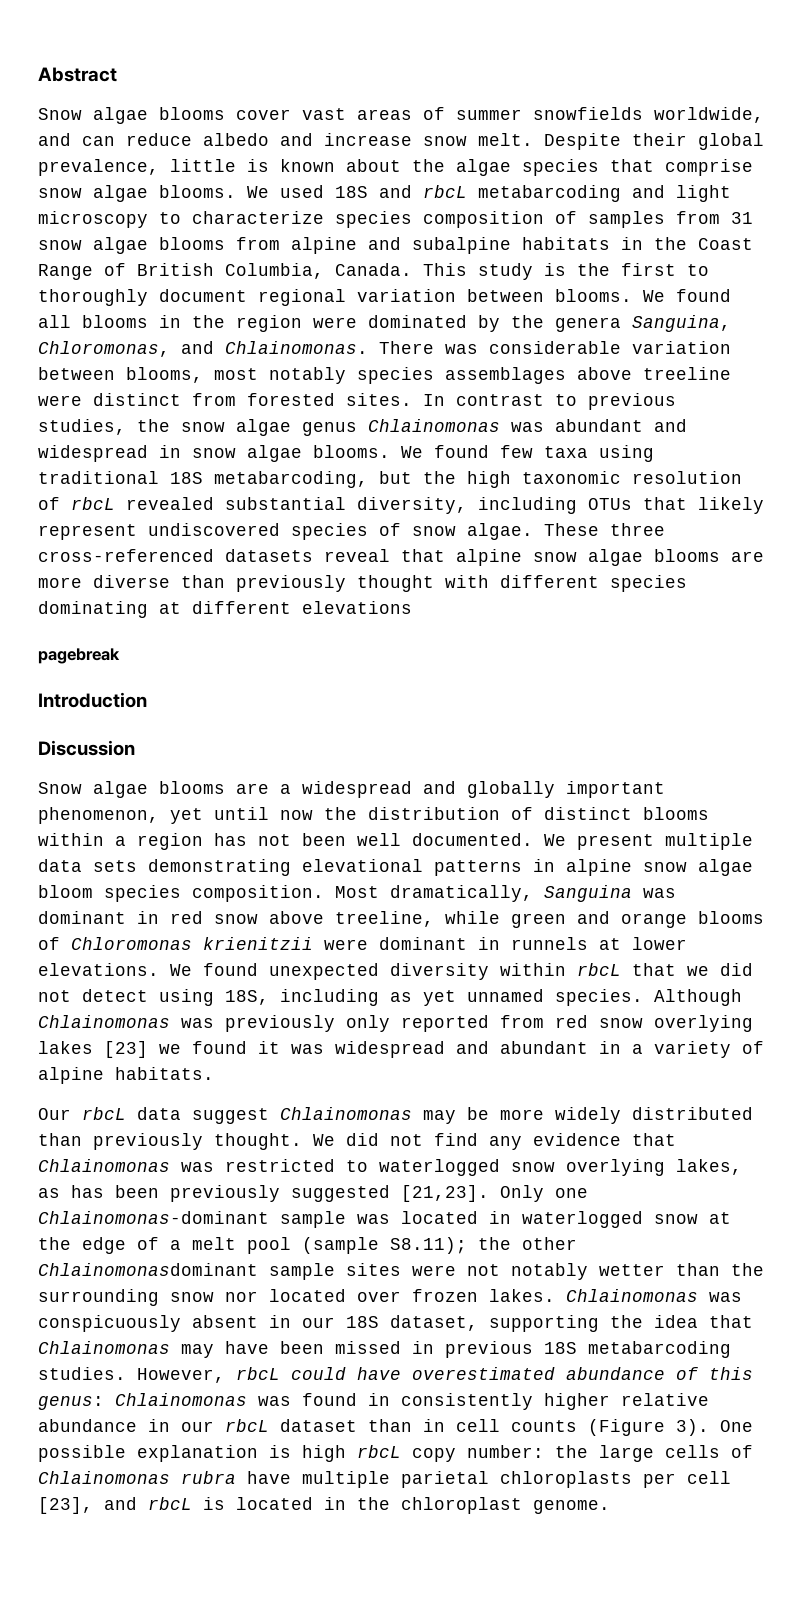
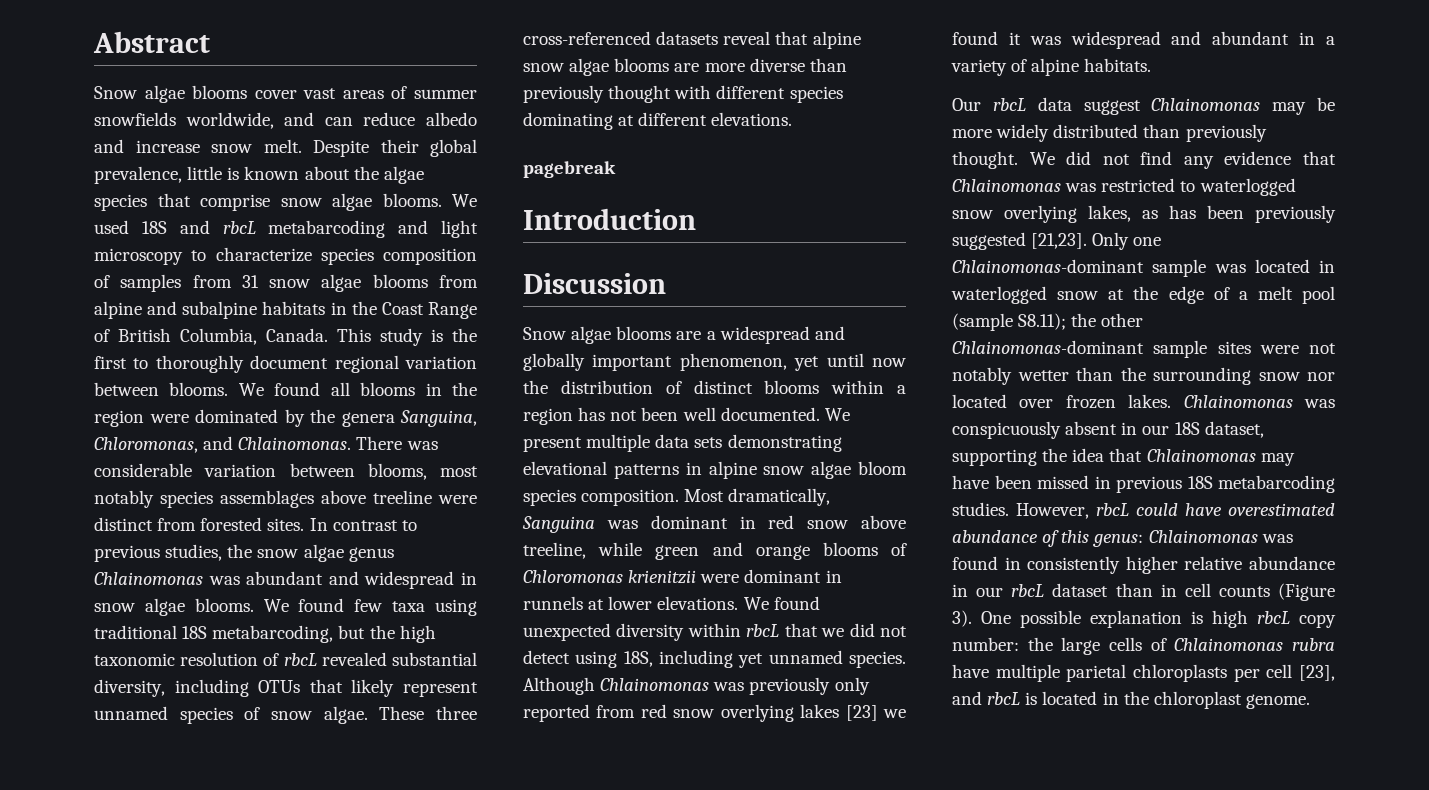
- We found few taxa using traditional 18S metabarcoding, but the high taxonomic resolution of rbcL revealed substantial diversity, including OTUs that likely represent undiscovered species of snow algae.
+ We found few taxa using traditional 18S metabarcoding, but the high taxonomic resolution of rbcL revealed substantial diversity, including OTUs that likely represent unnamed species of snow algae.
- These three cross-referenced datasets reveal that alpine snow algae blooms are more diverse than previously thought with different species dominating at different elevations
+ These three cross-referenced datasets reveal that alpine snow algae blooms are more diverse than previously thought with different species dominating at different elevations.
- We found unexpected diversity within rbcL that we did not detect using 18S, including as yet unnamed species.
+ We found unexpected diversity within rbcL that we did not detect using 18S, including yet unnamed species.
- Only one Chlainomonas-dominant sample was located in waterlogged snow at the edge of a melt pool (sample S8.11); the other Chlainomonasdominant sample sites were not notably wetter than the surrounding snow nor located over frozen lakes.
+ Only one Chlainomonas-dominant sample was located in waterlogged snow at the edge of a melt pool (sample S8.11); the other Chlainomonas-dominant sample sites were not notably wetter than the surrounding snow nor located over frozen lakes.

